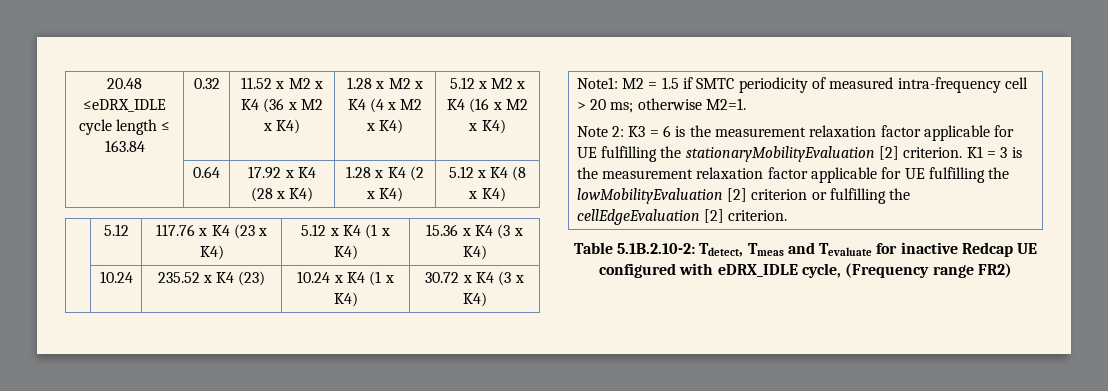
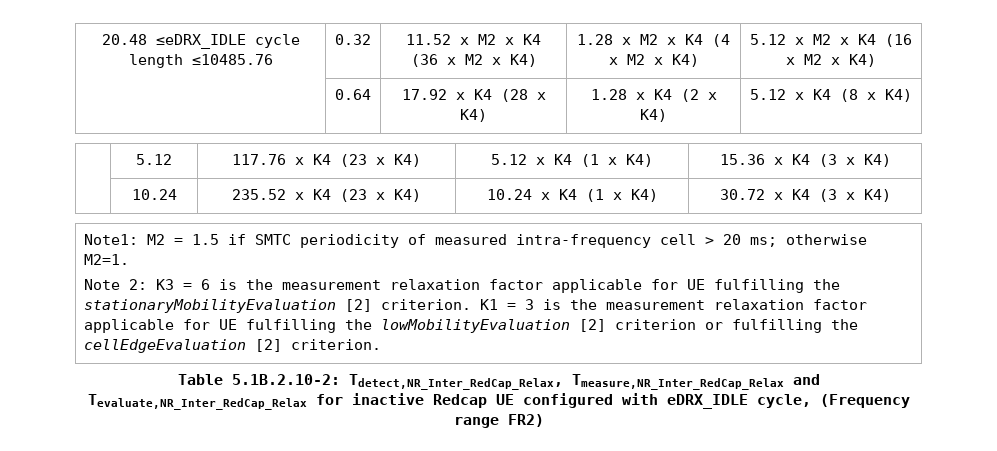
- 20.48 ≤eDRX_IDLE cycle length ≤ 163.84 | 0.32 | 11.52 x M2 x K4 (36 x M2 x K4) | 1.28 x M2 x K4 (4 x M2 x K4) | 5.12 x M2 x K4 (16 x M2 x K4)
+ 20.48 ≤eDRX_IDLE cycle length ≤10485.76 | 0.32 | 11.52 x M2 x K4 (36 x M2 x K4) | 1.28 x M2 x K4 (4 x M2 x K4) | 5.12 x M2 x K4 (16 x M2 x K4)
- | 10.24 | 235.52 x K4 (23) | 10.24 x K4 (1 x K4) | 30.72 x K4 (3 x K4)
+ | 10.24 | 235.52 x K4 (23 x K4) | 10.24 x K4 (1 x K4) | 30.72 x K4 (3 x K4)
- Table 5.1B.2.10-2: Tdetect, Tmeas and Tevaluate for inactive Redcap UE configured with eDRX_IDLE cycle, (Frequency range FR2)
+ Table 5.1B.2.10-2: Tdetect,NR_Inter_RedCap_Relax, Tmeasure,NR_Inter_RedCap_Relax and Tevaluate,NR_Inter_RedCap_Relax for inactive Redcap UE configured with eDRX_IDLE cycle, (Frequency range FR2)

